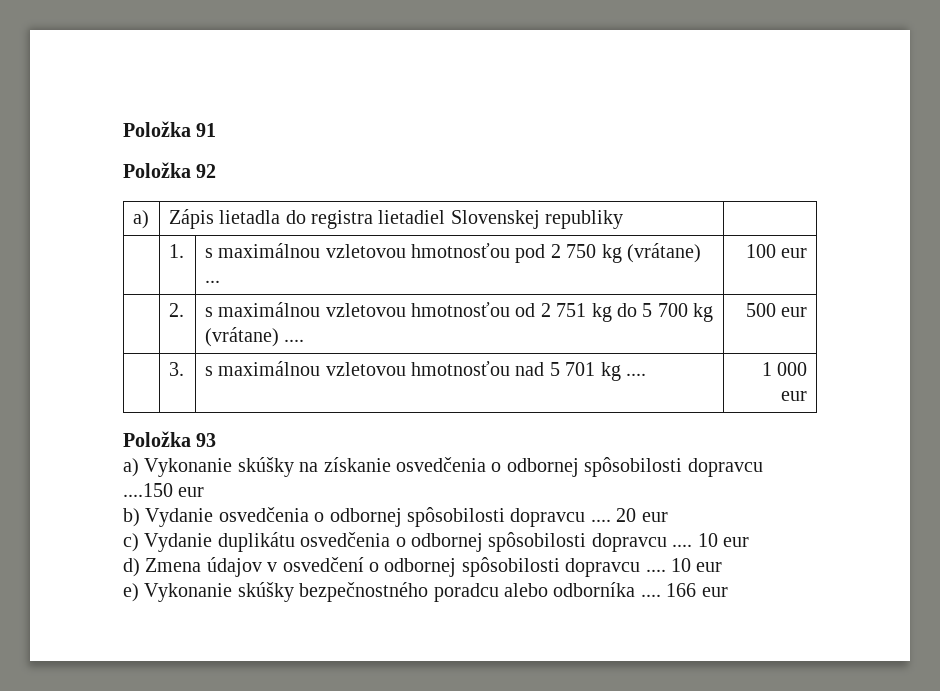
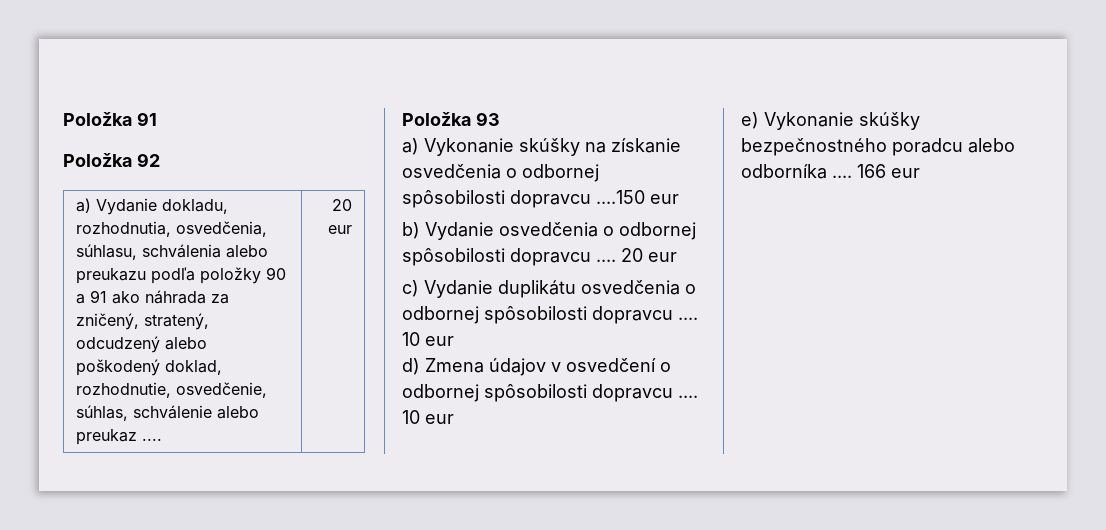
- a) | Zápis lietadla do registra lietadiel Slovenskej republiky |
- | 1. | s maximálnou vzletovou hmotnosťou pod 2 750 kg (vrátane) ... | 100 eur
- | 2. | s maximálnou vzletovou hmotnosťou od 2 751 kg do 5 700 kg (vrátane) .... | 500 eur
- | 3. | s maximálnou vzletovou hmotnosťou nad 5 701 kg .... | 1 000 eur
+ a) Vydanie dokladu, rozhodnutia, osvedčenia, súhlasu, schválenia alebo preukazu podľa položky 90 a 91 ako náhrada za zničený, stratený, odcudzený alebo poškodený doklad, rozhodnutie, osvedčenie, súhlas, schválenie alebo preukaz .... | 20 eur

